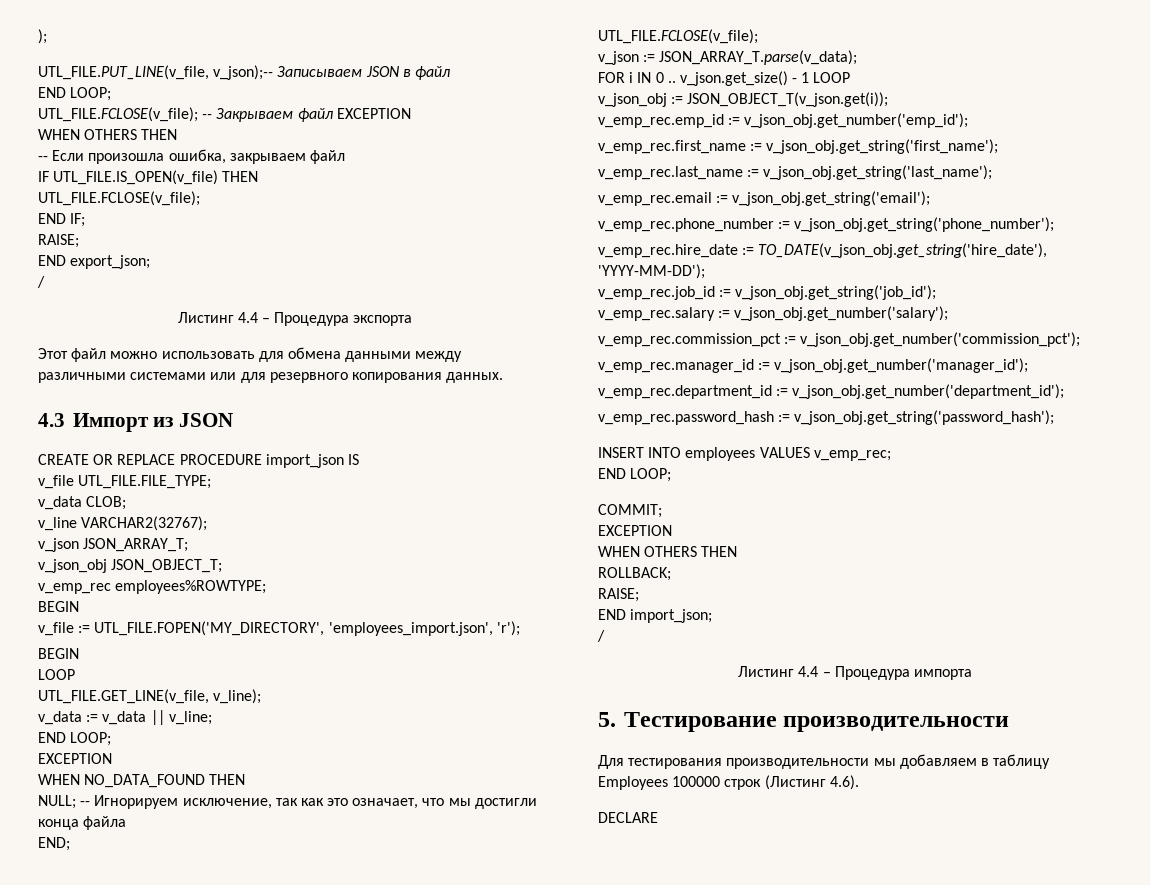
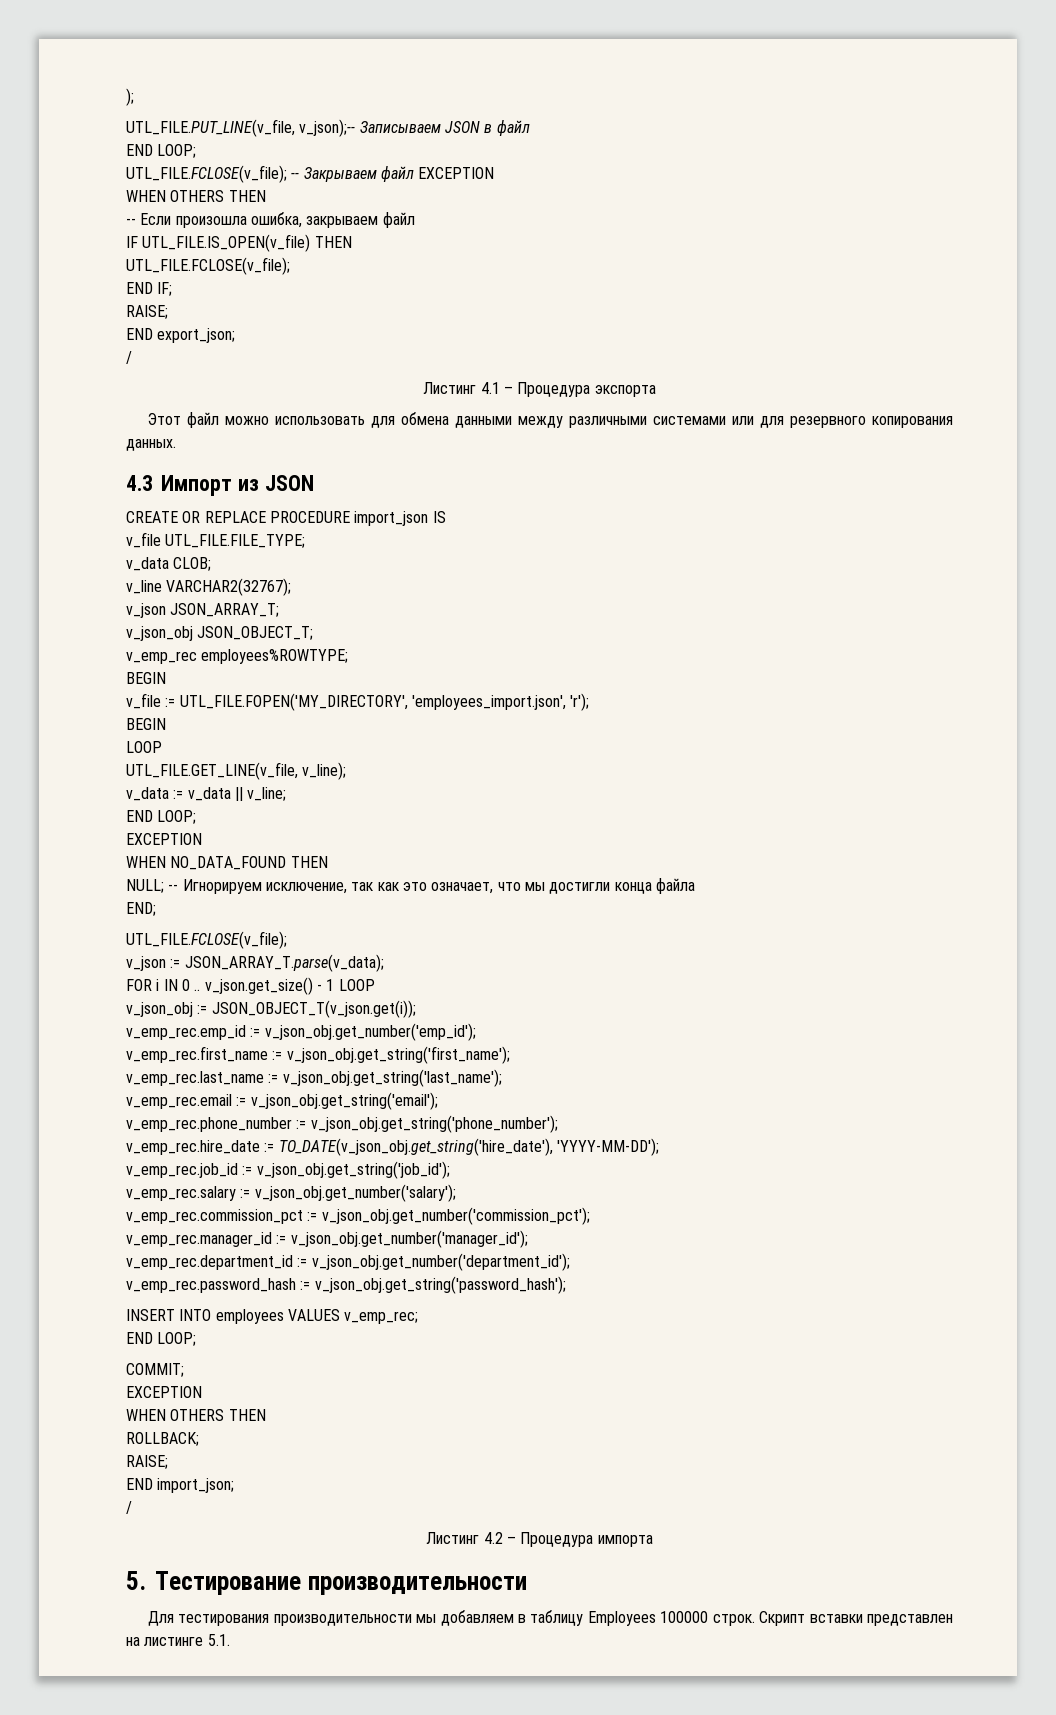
- Листинг 4.4 – Процедура экспорта
+ Листинг 4.1 – Процедура экспорта
- Листинг 4.4 – Процедура импорта
+ Листинг 4.2 – Процедура импорта
- Для тестирования производительности мы добавляем в таблицу Employees 100000 строк (Листинг 4.6).
- DECLARE
+ Для тестирования производительности мы добавляем в таблицу Employees 100000 строк. Скрипт вставки представлен на листинге 5.1.

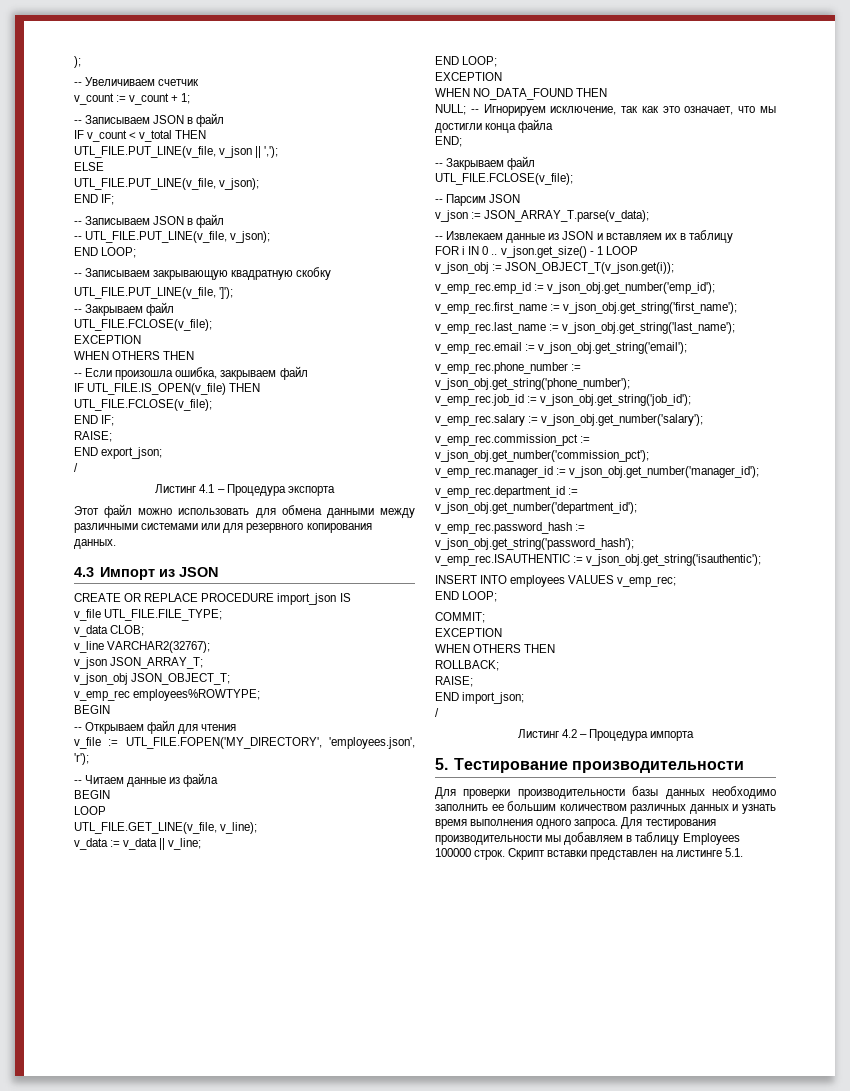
- UTL_FILE.PUT_LINE(v_file, v_json);-- Записываем JSON в файл
+ -- Увеличиваем счетчик
+ v_count := v_count + 1;
+ -- Записываем JSON в файл
+ IF v_count < v_total THEN
+ UTL_FILE.PUT_LINE(v_file, v_json || ',');
+ ELSE
+ UTL_FILE.PUT_LINE(v_file, v_json);
+ END IF;
+ -- Записываем JSON в файл
+ -- UTL_FILE.PUT_LINE(v_file, v_json);
  END LOOP;
- UTL_FILE.FCLOSE(v_file); -- Закрываем файл EXCEPTION
+ -- Записываем закрывающую квадратную скобку
+ UTL_FILE.PUT_LINE(v_file, ']');
+ -- Закрываем файл
+ UTL_FILE.FCLOSE(v_file);
+ EXCEPTION
+ -- Открываем файл для чтения
- v_file := UTL_FILE.FOPEN('MY_DIRECTORY', 'employees_import.json', 'r');
+ v_file := UTL_FILE.FOPEN('MY_DIRECTORY', 'employees.json', 'r');
+ -- Читаем данные из файла
  END;
+ -- Закрываем файл
  UTL_FILE.FCLOSE(v_file);
+ -- Парсим JSON
  v_json := JSON_ARRAY_T.parse(v_data);
+ -- Извлекаем данные из JSON и вставляем их в таблицу
- v_emp_rec.hire_date := TO_DATE(v_json_obj.get_string('hire_date'), 'YYYY-MM-DD');
+ v_emp_rec.ISAUTHENTIC := v_json_obj.get_string('isauthentic');
- Для тестирования производительности мы добавляем в таблицу Employees 100000 строк.
+ Для проверки производительности базы данных необходимо заполнить ее большим количеством различных данных и узнать время выполнения одного запроса. Для тестирования производительности мы добавляем в таблицу Employees 100000 строк.

